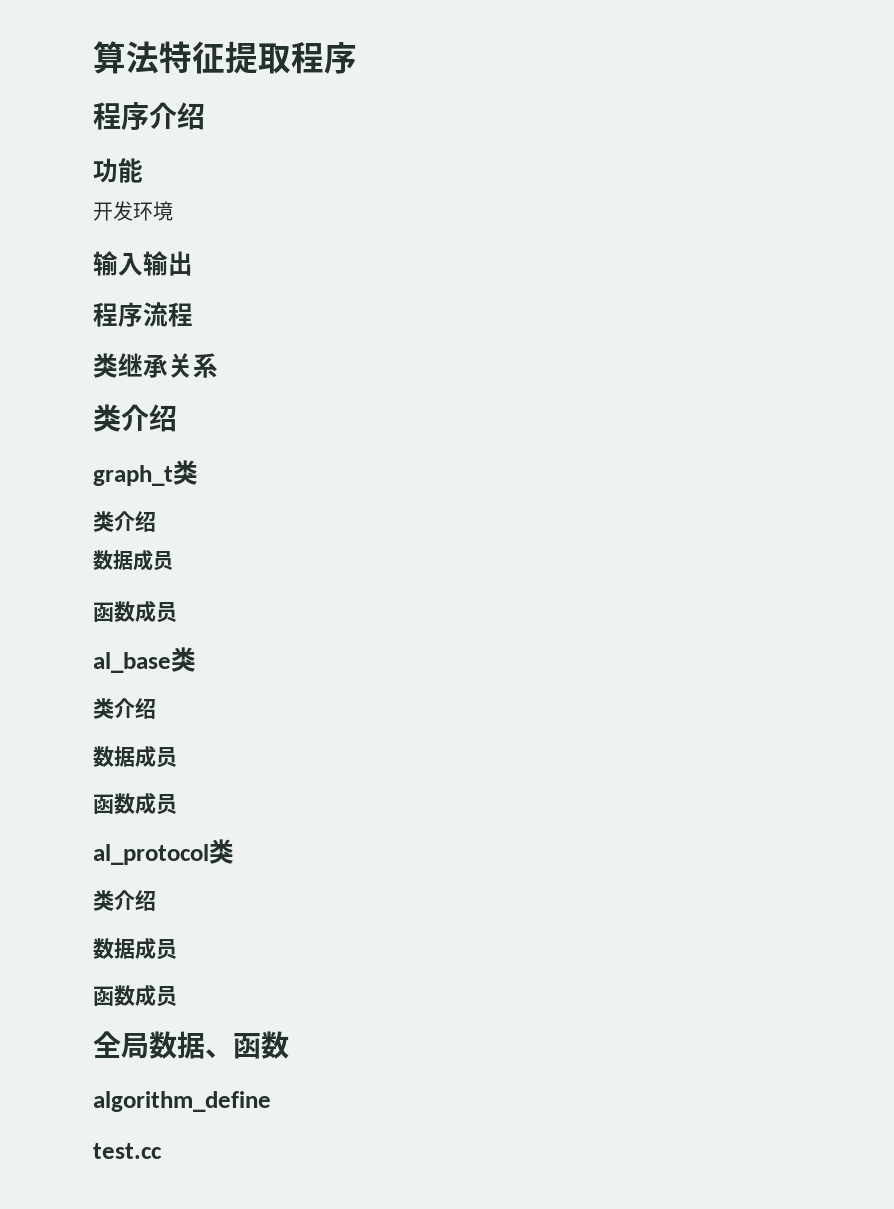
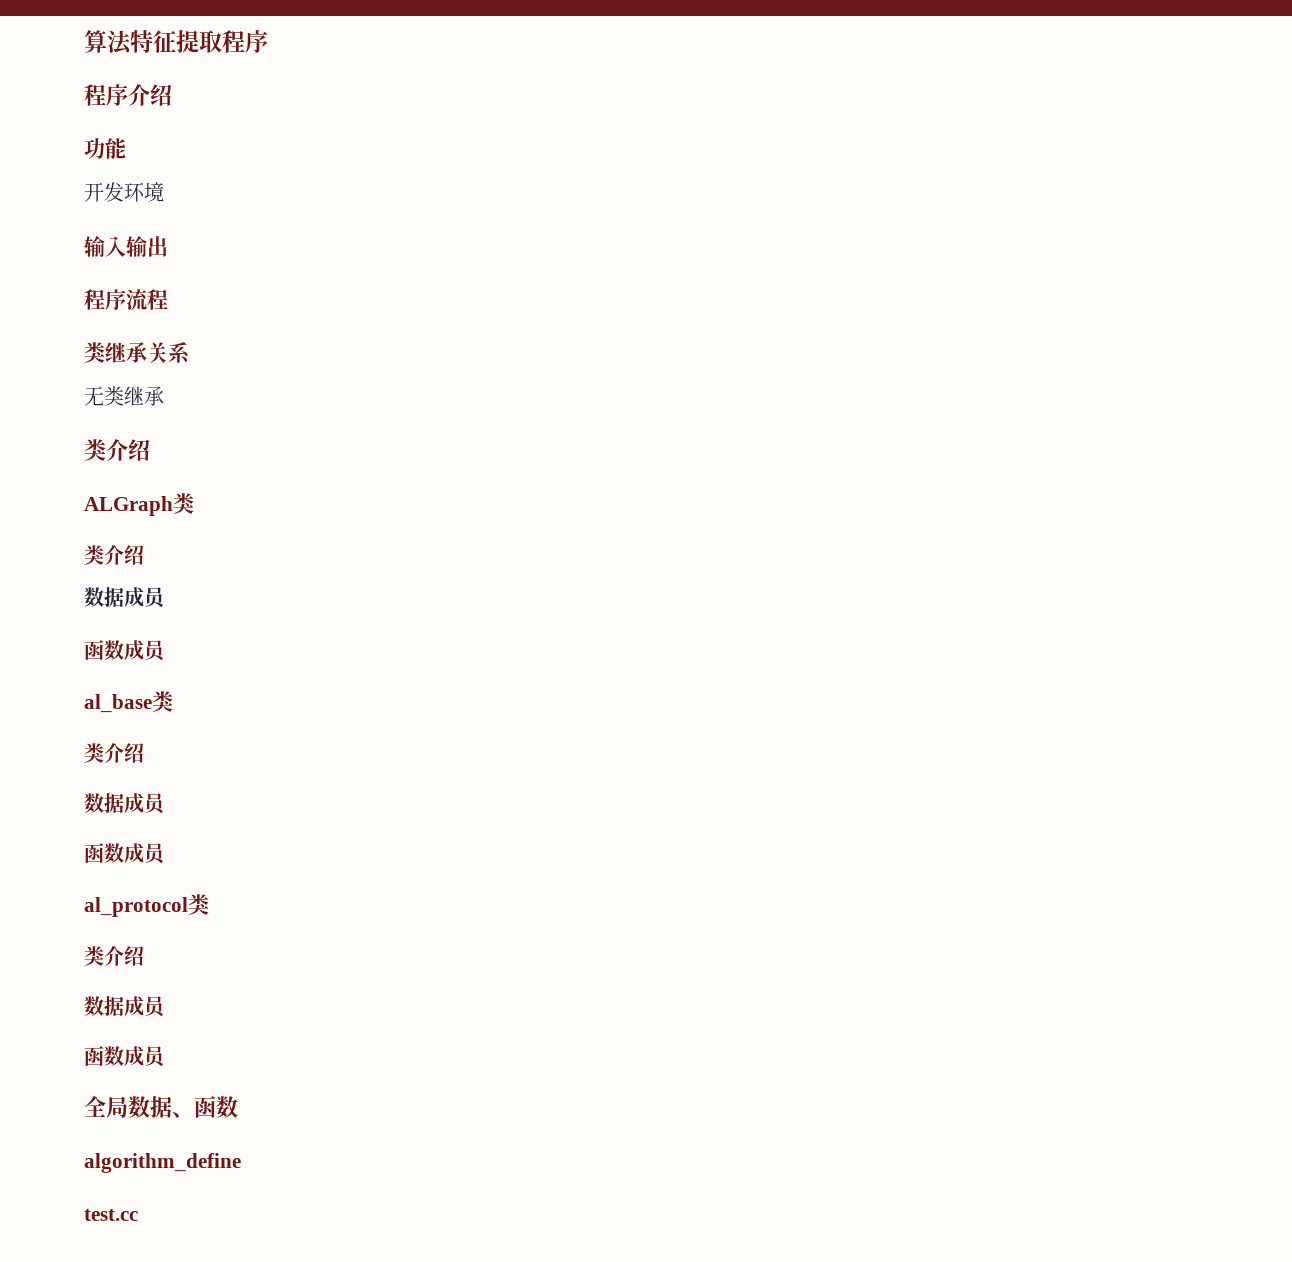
  类继承关系
+ 无类继承
  类介绍
- graph_t类
+ ALGraph类

